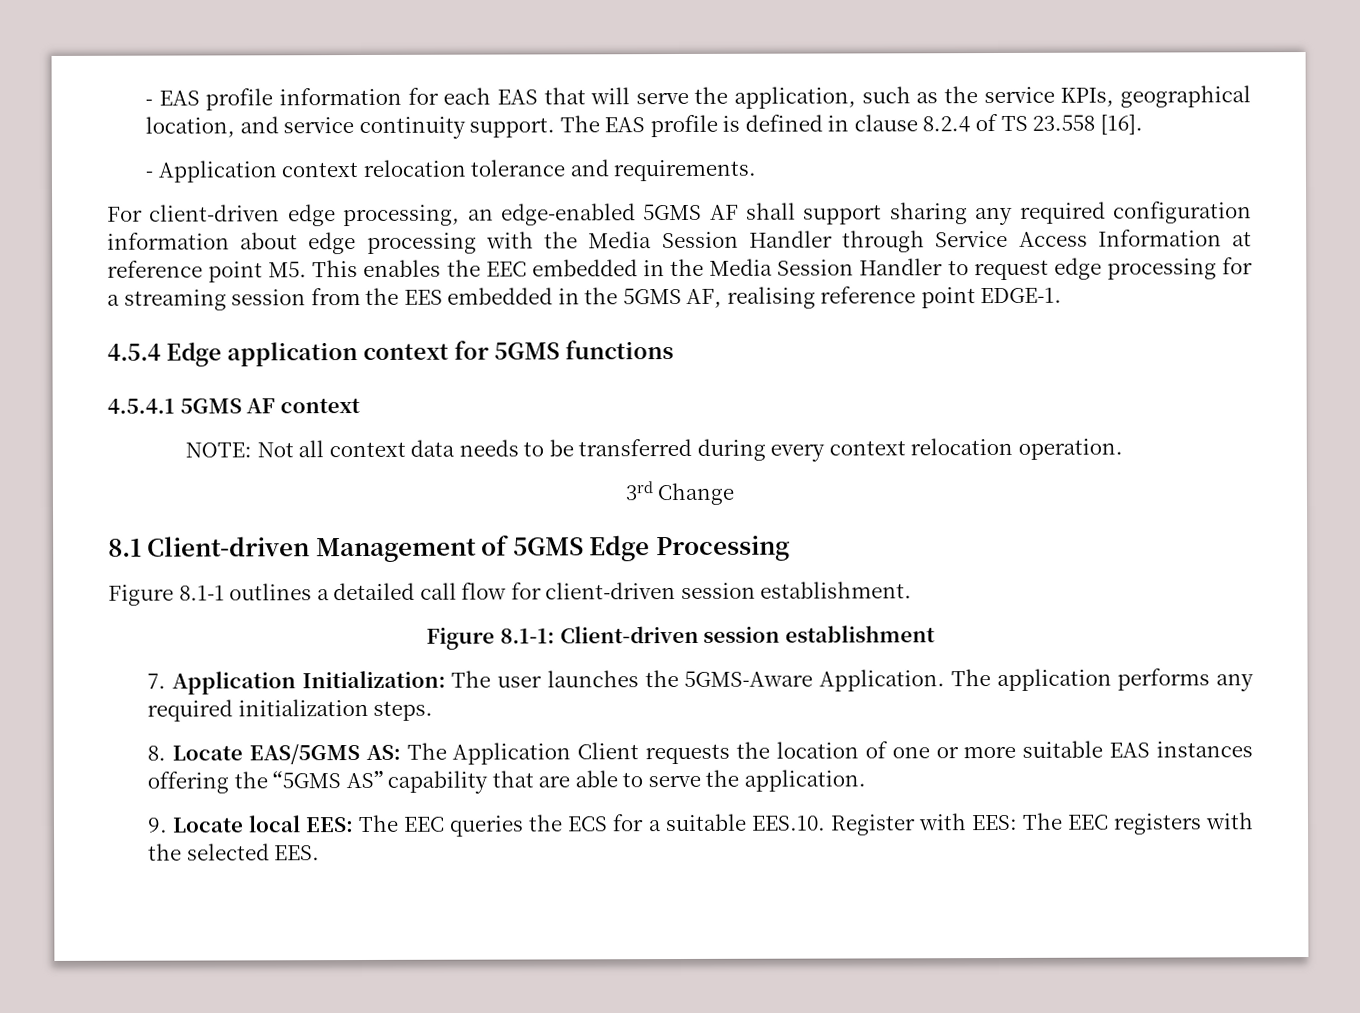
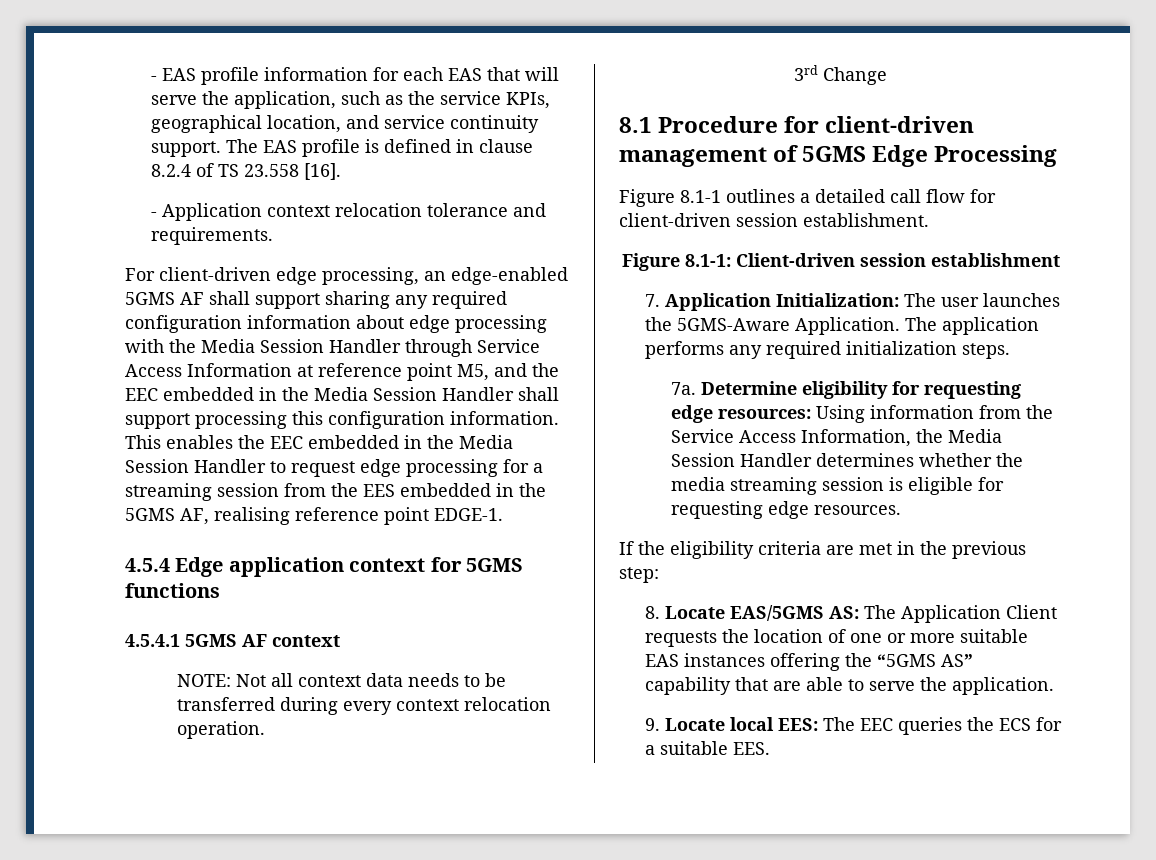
- For client-driven edge processing, an edge-enabled 5GMS AF shall support sharing any required configuration information about edge processing with the Media Session Handler through Service Access Information at reference point M5. This enables the EEC embedded in the Media Session Handler to request edge processing for a streaming session from the EES embedded in the 5GMS AF, realising reference point EDGE-1.
+ For client-driven edge processing, an edge-enabled 5GMS AF shall support sharing any required configuration information about edge processing with the Media Session Handler through Service Access Information at reference point M5, and the EEC embedded in the Media Session Handler shall support processing this configuration information. This enables the EEC embedded in the Media Session Handler to request edge processing for a streaming session from the EES embedded in the 5GMS AF, realising reference point EDGE-1.
- 8.1 Client-driven Management of 5GMS Edge Processing
+ 8.1 Procedure for client-driven management of 5GMS Edge Processing
+ 7a. Determine eligibility for requesting edge resources: Using information from the Service Access Information, the Media Session Handler determines whether the media streaming session is eligible for requesting edge resources.
+ If the eligibility criteria are met in the previous step:
- 9. Locate local EES: The EEC queries the ECS for a suitable EES.10. Register with EES: The EEC registers with the selected EES.
+ 9. Locate local EES: The EEC queries the ECS for a suitable EES.

